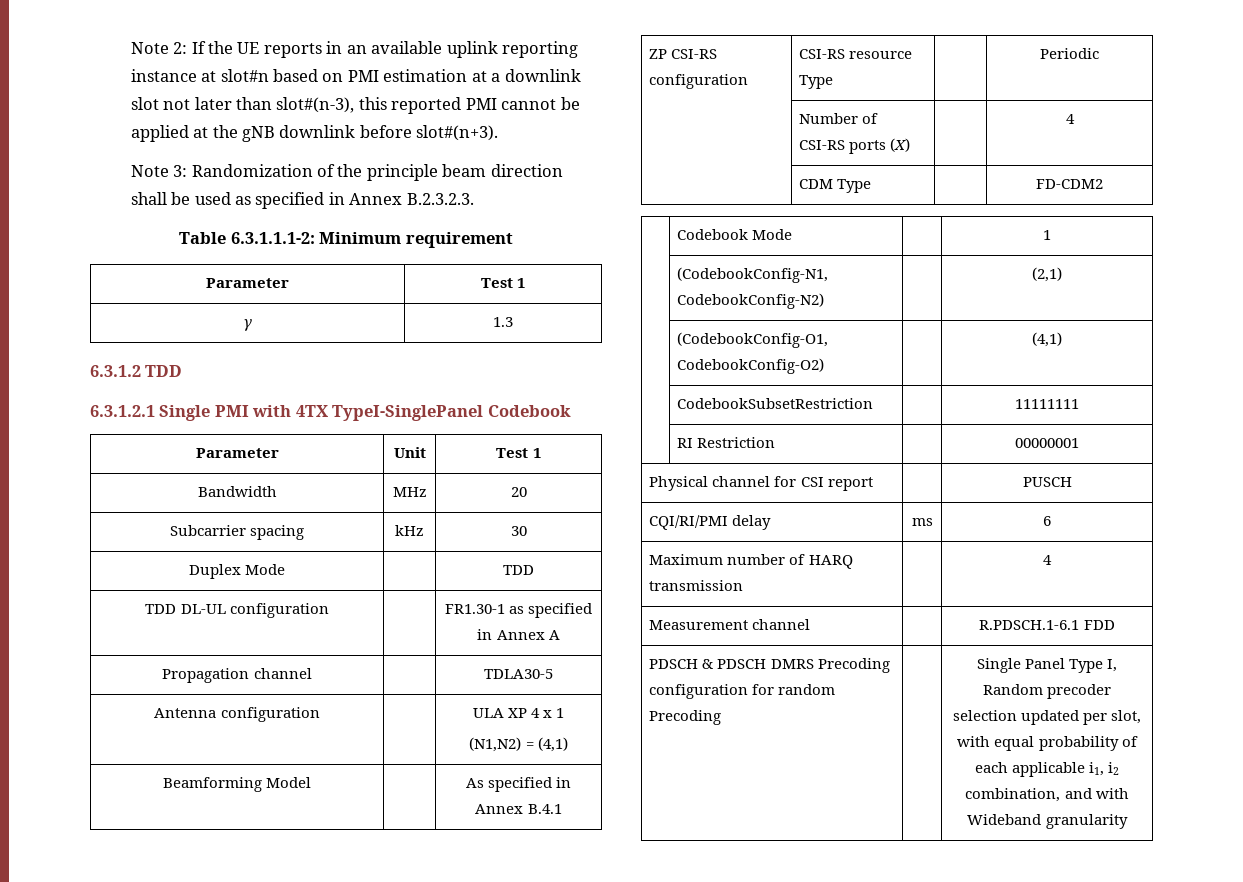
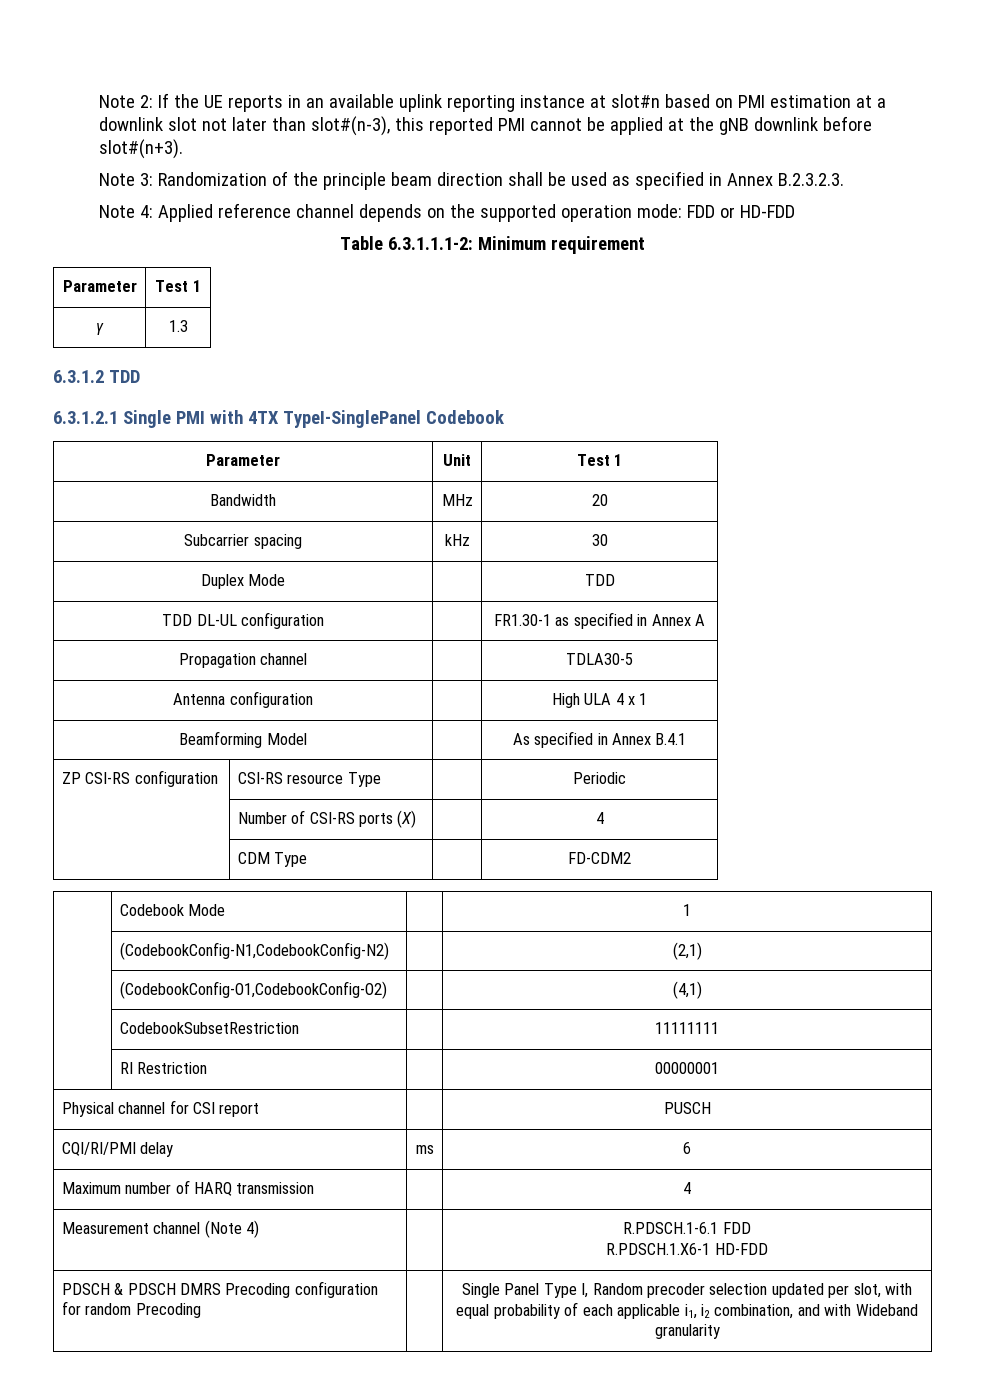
+ Note 4: Applied reference channel depends on the supported operation mode: FDD or HD-FDD
- Antenna configuration | | ULA XP 4 x 1
- (N1,N2) = (4,1)
+ Antenna configuration | | High ULA 4 x 1
- Measurement channel | | R.PDSCH.1-6.1 FDD
+ Measurement channel (Note 4) | | R.PDSCH.1-6.1 FDD
+ R.PDSCH.1.X6-1 HD-FDD

